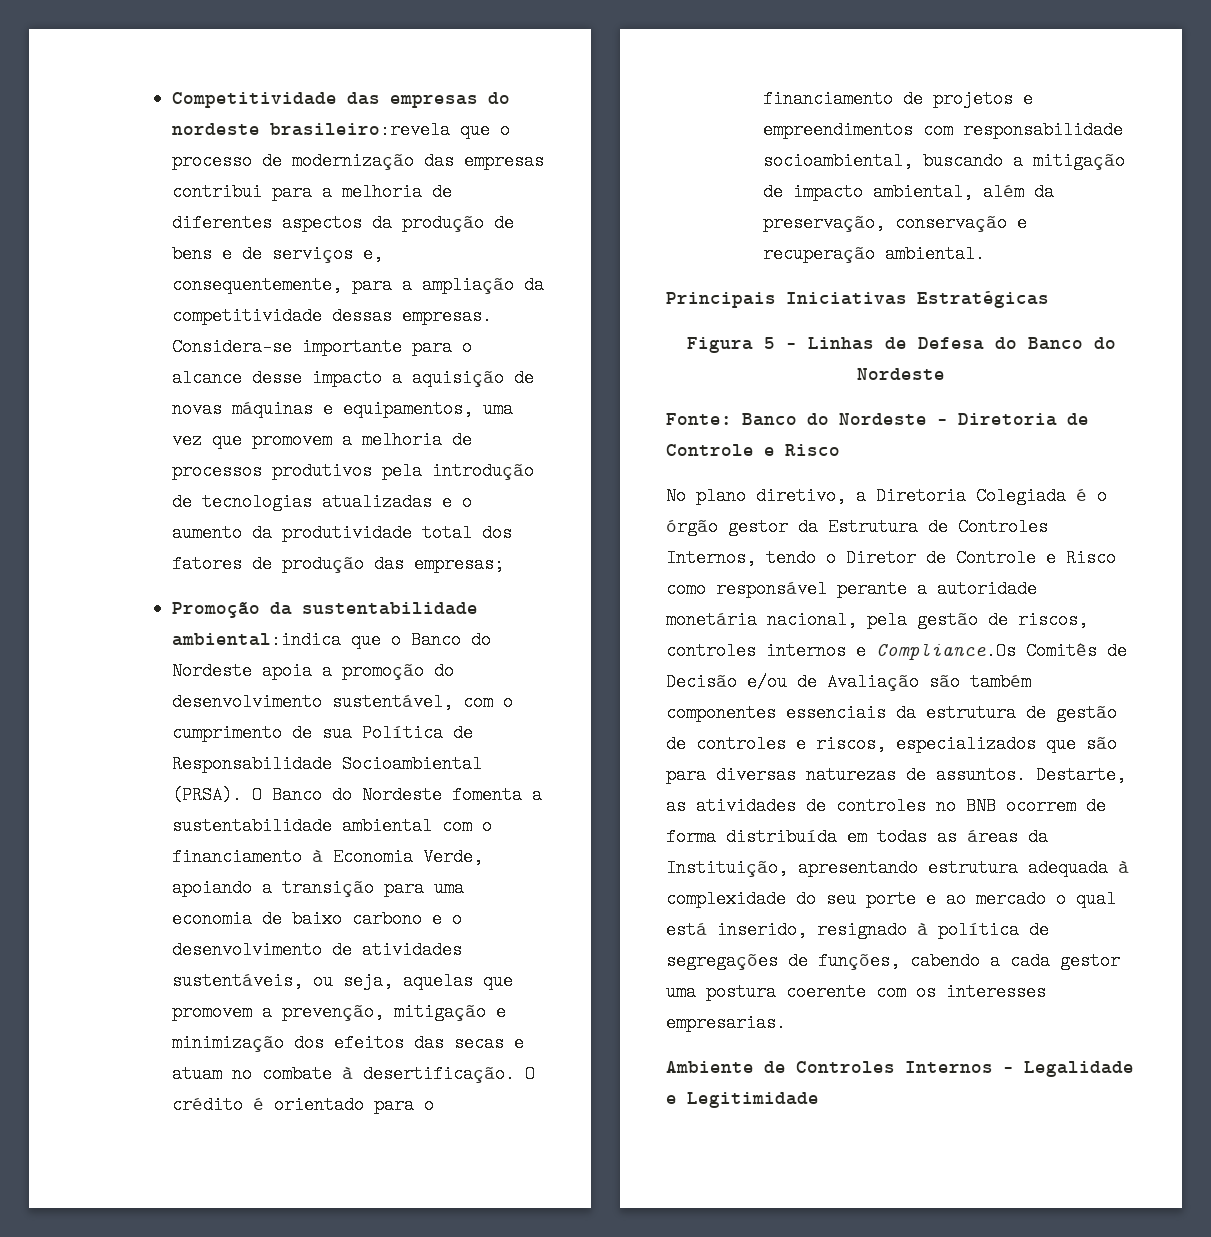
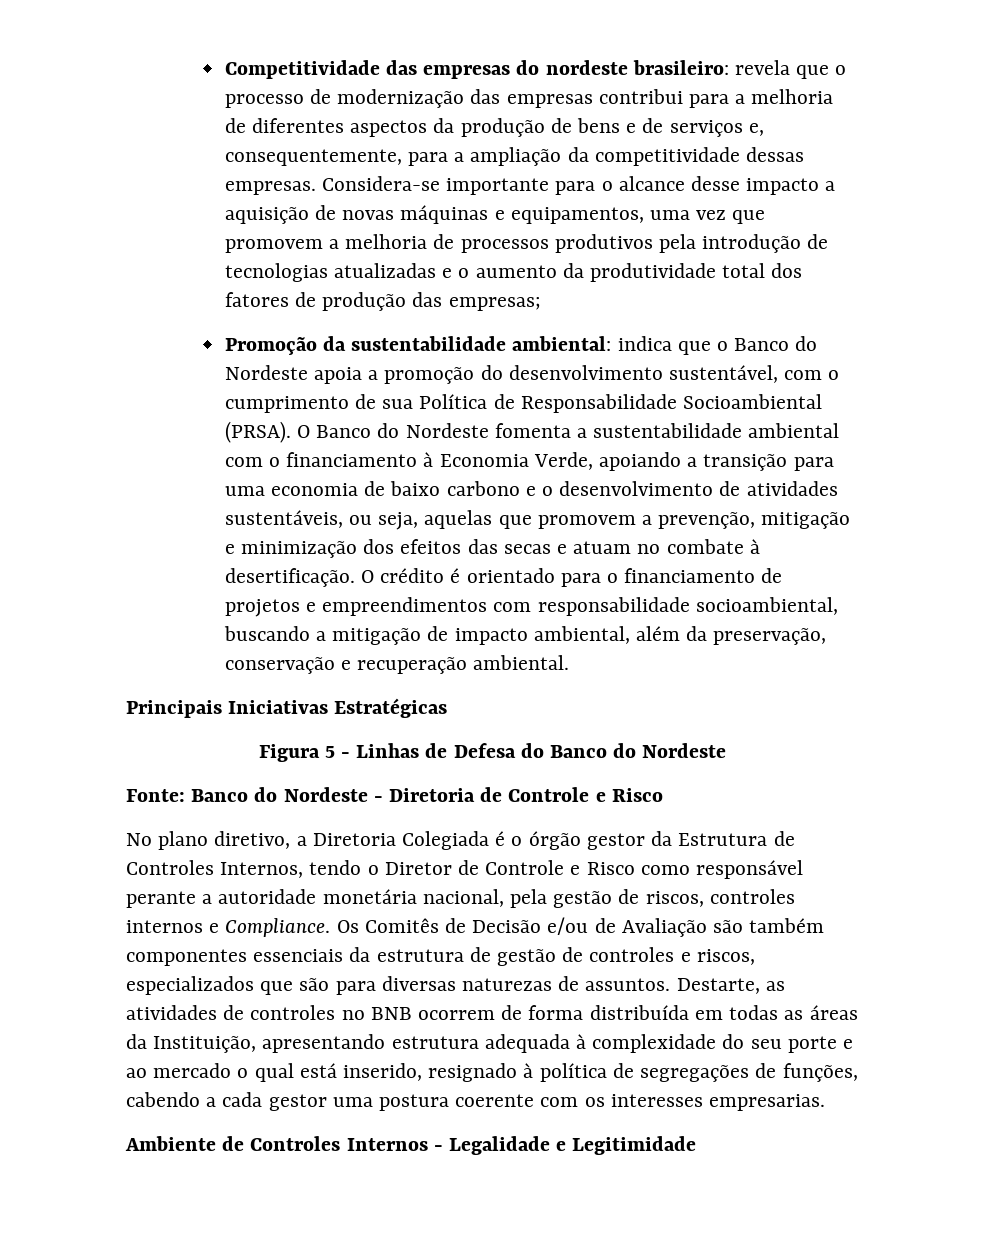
- Competitividade das empresas do nordeste brasileiro:revela que o processo de modernização das empresas contribui para a melhoria de diferentes aspectos da produção de bens e de serviços e, consequentemente, para a ampliação da competitividade dessas empresas.
+ Competitividade das empresas do nordeste brasileiro: revela que o processo de modernização das empresas contribui para a melhoria de diferentes aspectos da produção de bens e de serviços e, consequentemente, para a ampliação da competitividade dessas empresas.
- Promoção da sustentabilidade ambiental:indica que o Banco do Nordeste apoia a promoção do desenvolvimento sustentável, com o cumprimento de sua Política de Responsabilidade Socioambiental (PRSA).
+ Promoção da sustentabilidade ambiental: indica que o Banco do Nordeste apoia a promoção do desenvolvimento sustentável, com o cumprimento de sua Política de Responsabilidade Socioambiental (PRSA).
- No plano diretivo, a Diretoria Colegiada é o órgão gestor da Estrutura de Controles Internos, tendo o Diretor de Controle e Risco como responsável perante a autoridade monetária nacional, pela gestão de riscos, controles internos e Compliance.Os Comitês de Decisão e/ou de Avaliação são também componentes essenciais da estrutura de gestão de controles e riscos, especializados que são para diversas naturezas de assuntos.
+ No plano diretivo, a Diretoria Colegiada é o órgão gestor da Estrutura de Controles Internos, tendo o Diretor de Controle e Risco como responsável perante a autoridade monetária nacional, pela gestão de riscos, controles internos e Compliance. Os Comitês de Decisão e/ou de Avaliação são também componentes essenciais da estrutura de gestão de controles e riscos, especializados que são para diversas naturezas de assuntos.

